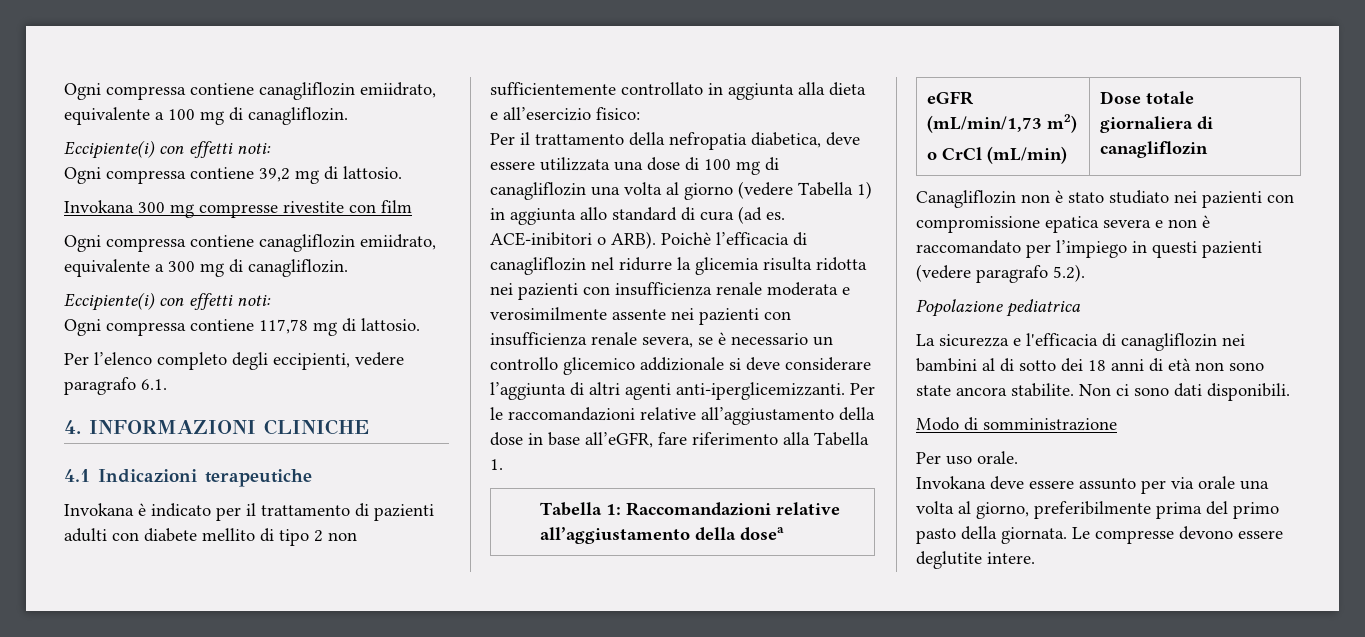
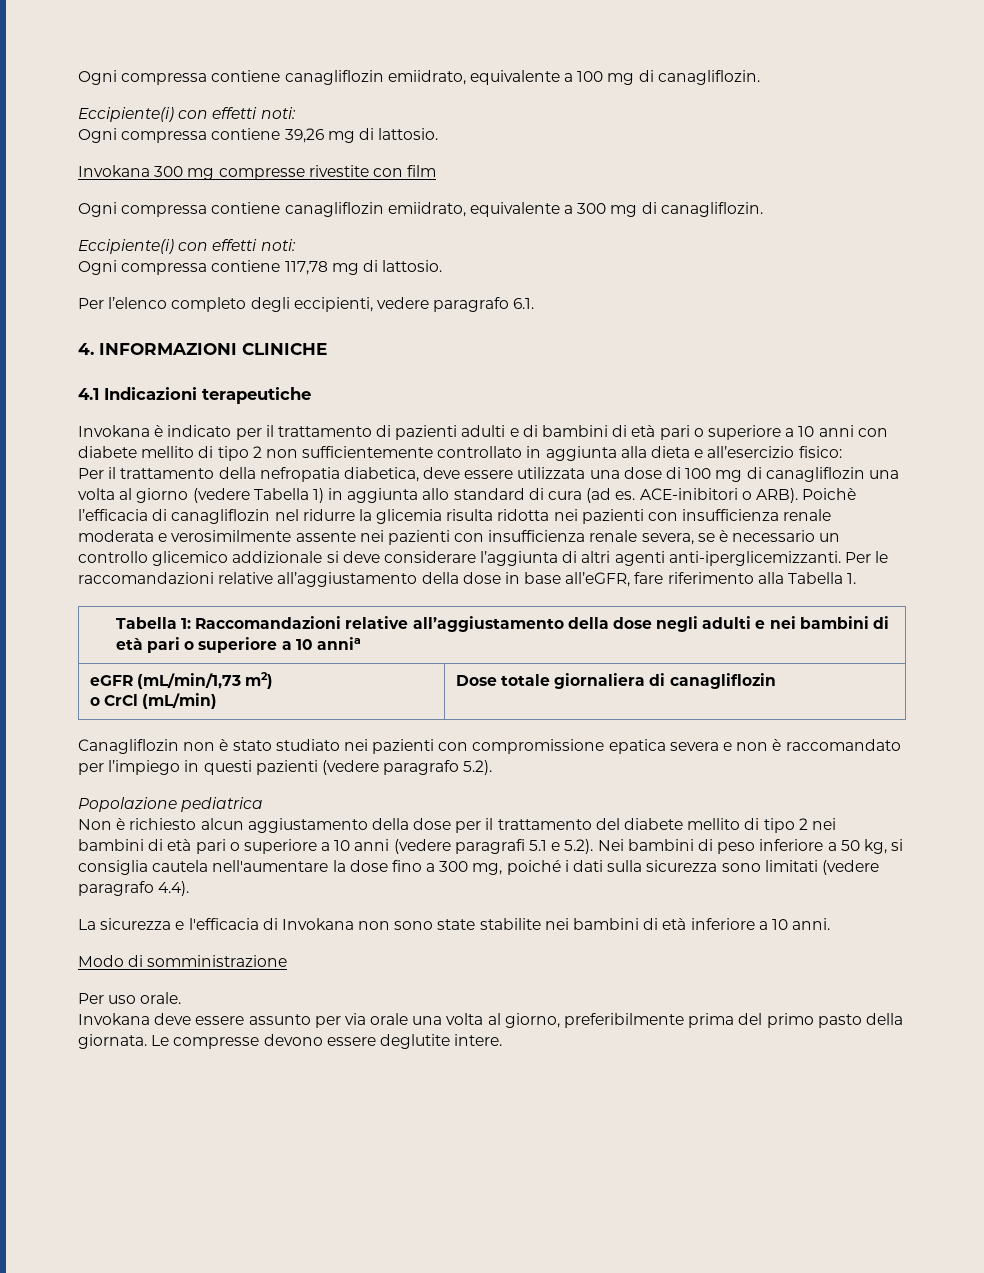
- Ogni compressa contiene 39,2 mg di lattosio.
+ Ogni compressa contiene 39,26 mg di lattosio.
- Invokana è indicato per il trattamento di pazienti adulti con diabete mellito di tipo 2 non sufficientemente controllato in aggiunta alla dieta e all’esercizio fisico:
+ Invokana è indicato per il trattamento di pazienti adulti e di bambini di età pari o superiore a 10 anni con diabete mellito di tipo 2 non sufficientemente controllato in aggiunta alla dieta e all’esercizio fisico:
- Tabella 1: Raccomandazioni relative all’aggiustamento della dosea
+ Tabella 1: Raccomandazioni relative all’aggiustamento della dose negli adulti e nei bambini di età pari o superiore a 10 annia
+ Non è richiesto alcun aggiustamento della dose per il trattamento del diabete mellito di tipo 2 nei bambini di età pari o superiore a 10 anni (vedere paragrafi 5.1 e 5.2). Nei bambini di peso inferiore a 50 kg, si consiglia cautela nell'aumentare la dose fino a 300 mg, poiché i dati sulla sicurezza sono limitati (vedere paragrafo 4.4).
- La sicurezza e l'efficacia di canagliflozin nei bambini al di sotto dei 18 anni di età non sono state ancora stabilite. Non ci sono dati disponibili.
+ La sicurezza e l'efficacia di Invokana non sono state stabilite nei bambini di età inferiore a 10 anni.

